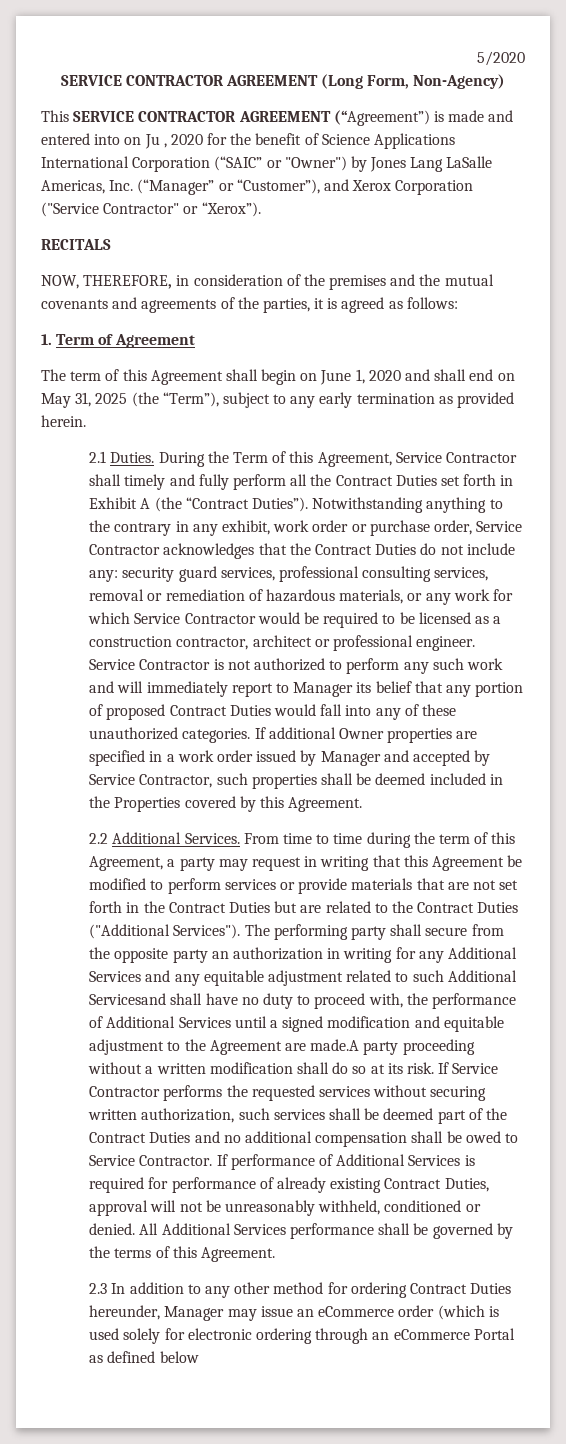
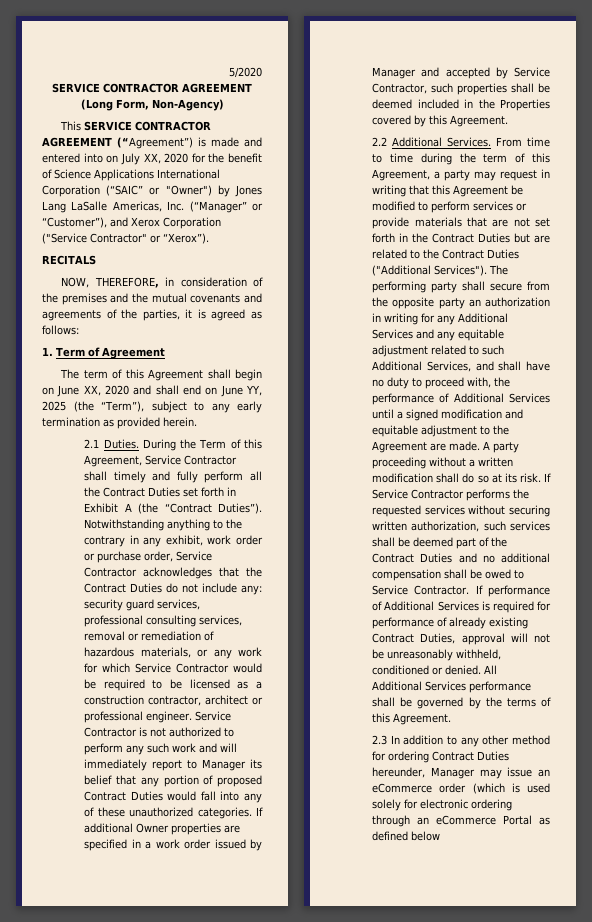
- This SERVICE CONTRACTOR AGREEMENT (“Agreement”) is made and entered into on Ju , 2020 for the benefit of Science Applications International Corporation (“SAIC” or "Owner") by Jones Lang LaSalle Americas, Inc. (“Manager” or “Customer”), and Xerox Corporation ("Service Contractor" or “Xerox”).
+ This SERVICE CONTRACTOR AGREEMENT (“Agreement”) is made and entered into on July XX, 2020 for the benefit of Science Applications International Corporation (“SAIC” or "Owner") by Jones Lang LaSalle Americas, Inc. (“Manager” or “Customer”), and Xerox Corporation ("Service Contractor" or “Xerox”).
- The term of this Agreement shall begin on June 1, 2020 and shall end on May 31, 2025 (the “Term”), subject to any early termination as provided herein.
+ The term of this Agreement shall begin on June XX, 2020 and shall end on June YY, 2025 (the “Term”), subject to any early termination as provided herein.
- The performing party shall secure from the opposite party an authorization in writing for any Additional Services and any equitable adjustment related to such Additional Servicesand shall have no duty to proceed with, the performance of Additional Services until a signed modification and equitable adjustment to the Agreement are made.A party proceeding without a written modification shall do so at its risk.
+ The performing party shall secure from the opposite party an authorization in writing for any Additional Services and any equitable adjustment related to such Additional Services, and shall have no duty to proceed with, the performance of Additional Services until a signed modification and equitable adjustment to the Agreement are made. A party proceeding without a written modification shall do so at its risk.

